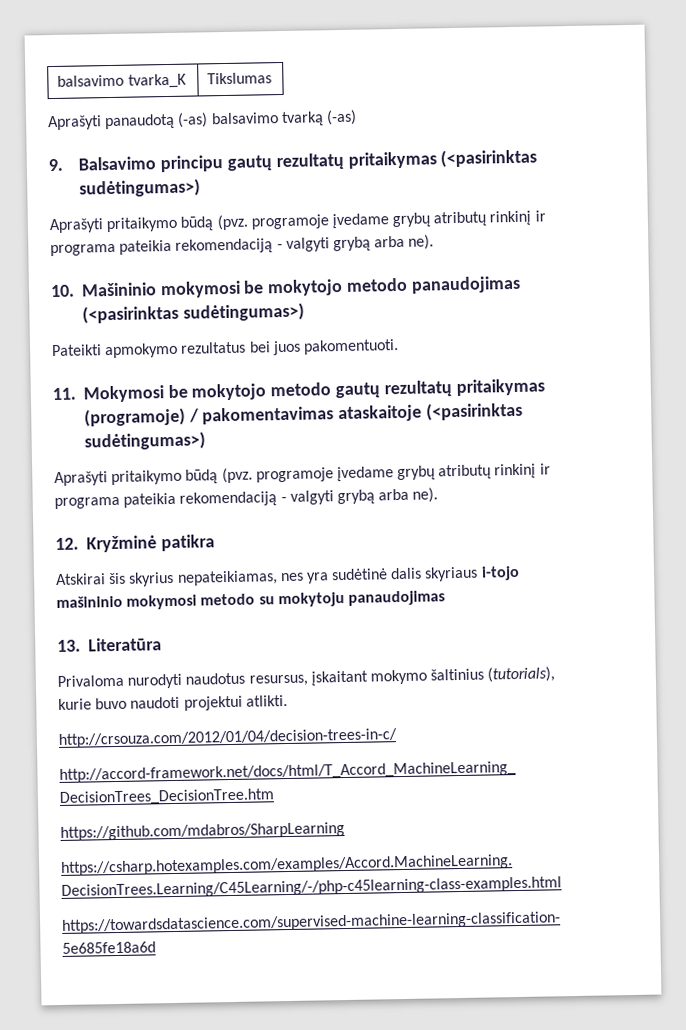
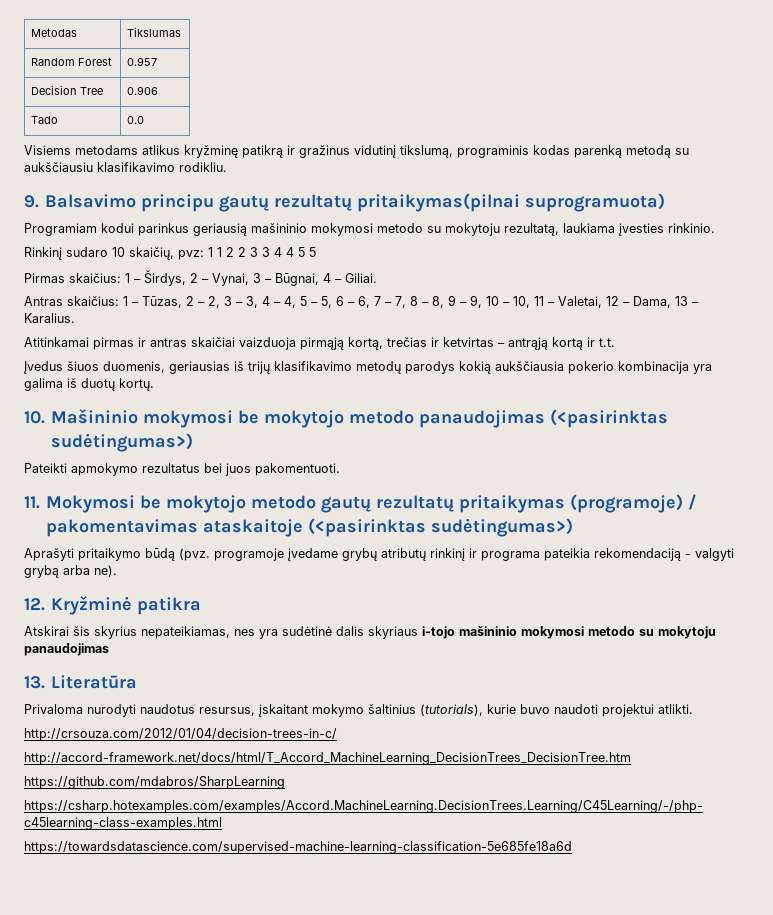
- balsavimo tvarka_K | Tikslumas
+ Metodas | Tikslumas
- Aprašyti panaudotą (-as) balsavimo tvarką (-as)
+ Random Forest | 0.957
+ Decision Tree | 0.906
+ Tado | 0.0
+ Visiems metodams atlikus kryžminę patikrą ir gražinus vidutinį tikslumą, programinis kodas parenką metodą su aukščiausiu klasifikavimo rodikliu.
- 9. Balsavimo principu gautų rezultatų pritaikymas (<pasirinktas sudėtingumas>)
- Aprašyti pritaikymo būdą (pvz. programoje įvedame grybų atributų rinkinį ir programa pateikia rekomendaciją - valgyti grybą arba ne).
+ 9. Balsavimo principu gautų rezultatų pritaikymas(pilnai suprogramuota)
+ Programiam kodui parinkus geriausią mašininio mokymosi metodo su mokytoju rezultatą, laukiama įvesties rinkinio.
+ Rinkinį sudaro 10 skaičių, pvz: 1 1 2 2 3 3 4 4 5 5
+ Pirmas skaičius: 1 – Širdys, 2 – Vynai, 3 – Būgnai, 4 – Giliai.
+ Antras skaičius: 1 – Tūzas, 2 – 2, 3 – 3, 4 – 4, 5 – 5, 6 – 6, 7 – 7, 8 – 8, 9 – 9, 10 – 10, 11 – Valetai, 12 – Dama, 13 – Karalius.
+ Atitinkamai pirmas ir antras skaičiai vaizduoja pirmąją kortą, trečias ir ketvirtas – antrąją kortą ir t.t.
+ Įvedus šiuos duomenis, geriausias iš trijų klasifikavimo metodų parodys kokią aukščiausia pokerio kombinacija yra galima iš duotų kortų.

